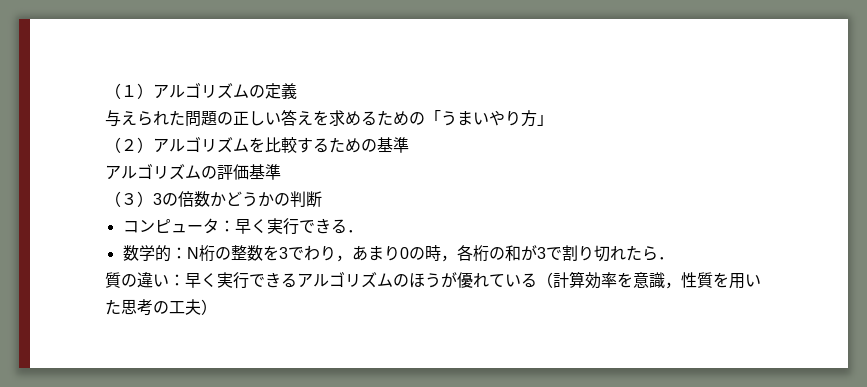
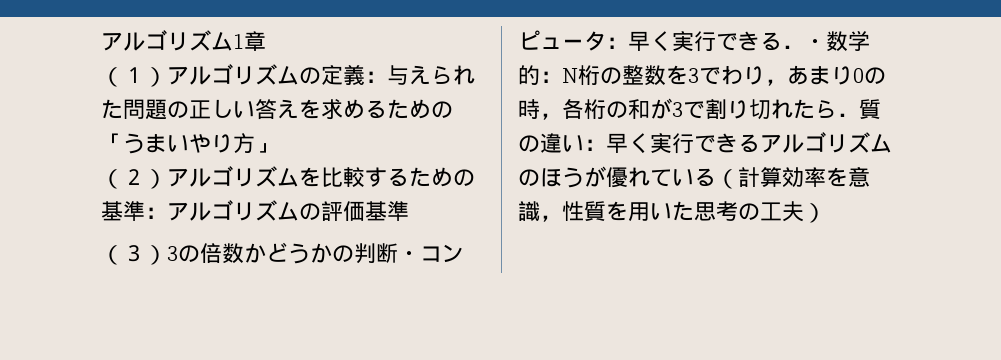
+ アルゴリズム1章
- （１）アルゴリズムの定義
- 与えられた問題の正しい答えを求めるための「うまいやり方」
+ （１）アルゴリズムの定義：与えられた問題の正しい答えを求めるための「うまいやり方」
- （２）アルゴリズムを比較するための基準
- アルゴリズムの評価基準
+ （２）アルゴリズムを比較するための基準：アルゴリズムの評価基準
- （３）3の倍数かどうかの判断
- コンピュータ：早く実行できる．
- 数学的：N桁の整数を3でわり，あまり0の時，各桁の和が3で割り切れたら．
- 質の違い：早く実行できるアルゴリズムのほうが優れている（計算効率を意識，性質を用いた思考の工夫）
+ （３）3の倍数かどうかの判断・コンピュータ：早く実行できる．・数学的：N桁の整数を3でわり，あまり0の時，各桁の和が3で割り切れたら．質の違い：早く実行できるアルゴリズムのほうが優れている（計算効率を意識，性質を用いた思考の工夫）

